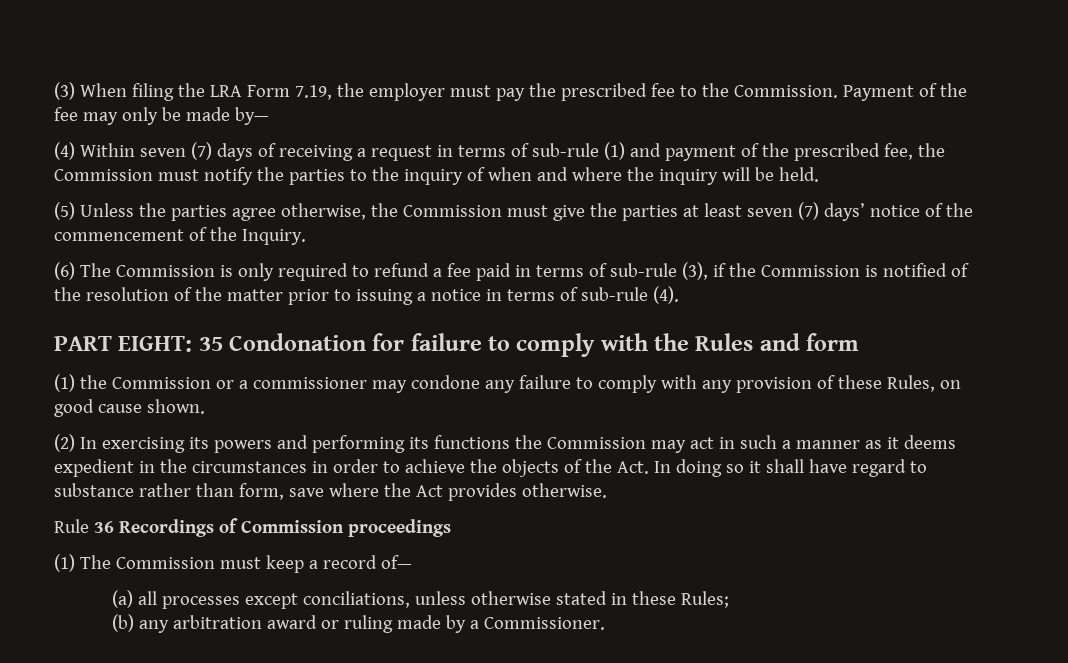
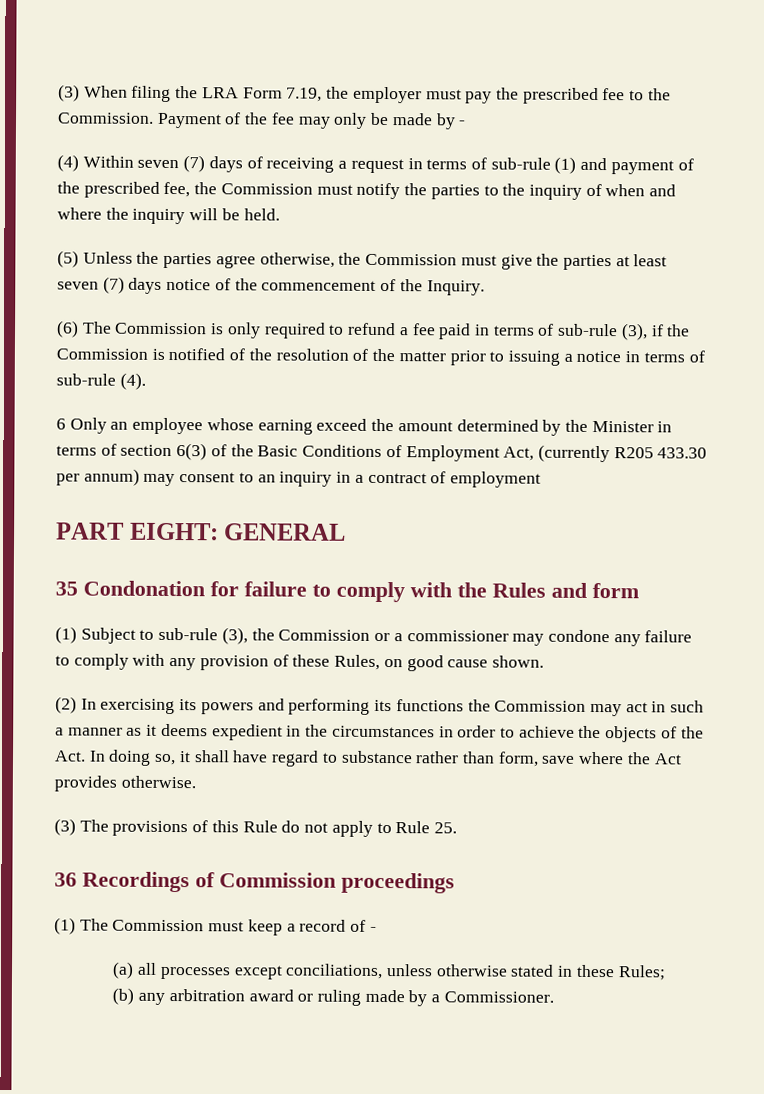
- Payment of the fee may only be made by—
+ Payment of the fee may only be made by -
- (5) Unless the parties agree otherwise, the Commission must give the parties at least seven (7) days’ notice of the commencement of the Inquiry.
+ (5) Unless the parties agree otherwise, the Commission must give the parties at least seven (7) days notice of the commencement of the Inquiry.
+ 6 Only an employee whose earning exceed the amount determined by the Minister in terms of section 6(3) of the Basic Conditions of Employment Act, (currently R205 433.30 per annum) may consent to an inquiry in a contract of employment
- PART EIGHT: 35 Condonation for failure to comply with the Rules and form
+ PART EIGHT: GENERAL
+ 35 Condonation for failure to comply with the Rules and form
- (1) the Commission or a commissioner may condone any failure to comply with any provision of these Rules, on good cause shown.
+ (1) Subject to sub-rule (3), the Commission or a commissioner may condone any failure to comply with any provision of these Rules, on good cause shown.
- (2) In exercising its powers and performing its functions the Commission may act in such a manner as it deems expedient in the circumstances in order to achieve the objects of the Act. In doing so it shall have regard to substance rather than form, save where the Act provides otherwise.
+ (2) In exercising its powers and performing its functions the Commission may act in such a manner as it deems expedient in the circumstances in order to achieve the objects of the Act. In doing so, it shall have regard to substance rather than form, save where the Act provides otherwise.
- Rule 36 Recordings of Commission proceedings
+ (3) The provisions of this Rule do not apply to Rule 25.
+ 36 Recordings of Commission proceedings
- (1) The Commission must keep a record of—
+ (1) The Commission must keep a record of -

